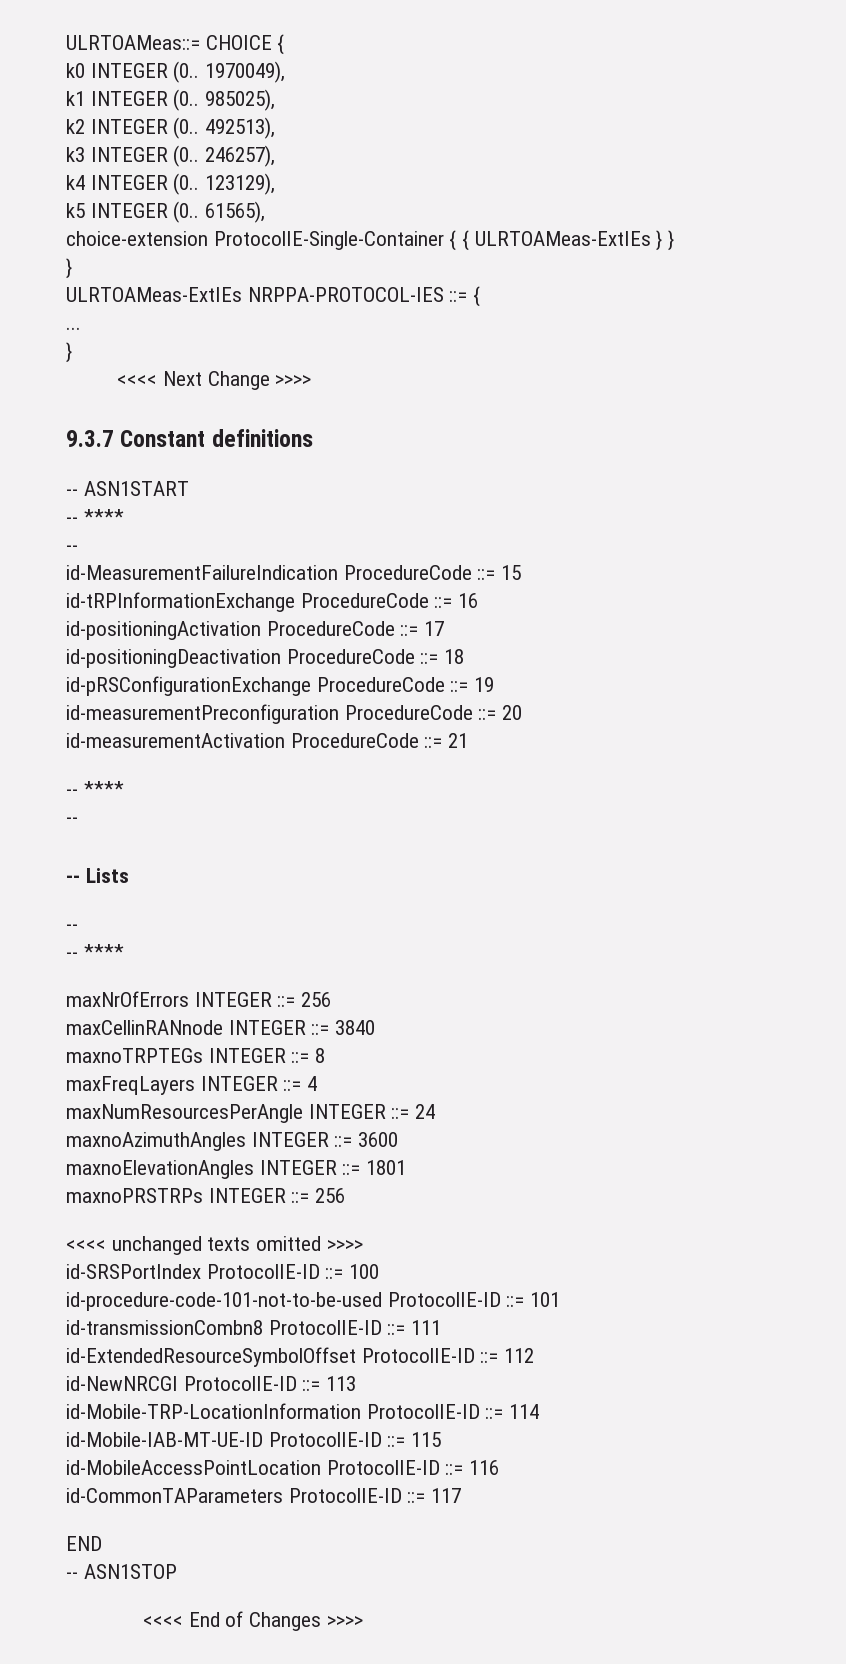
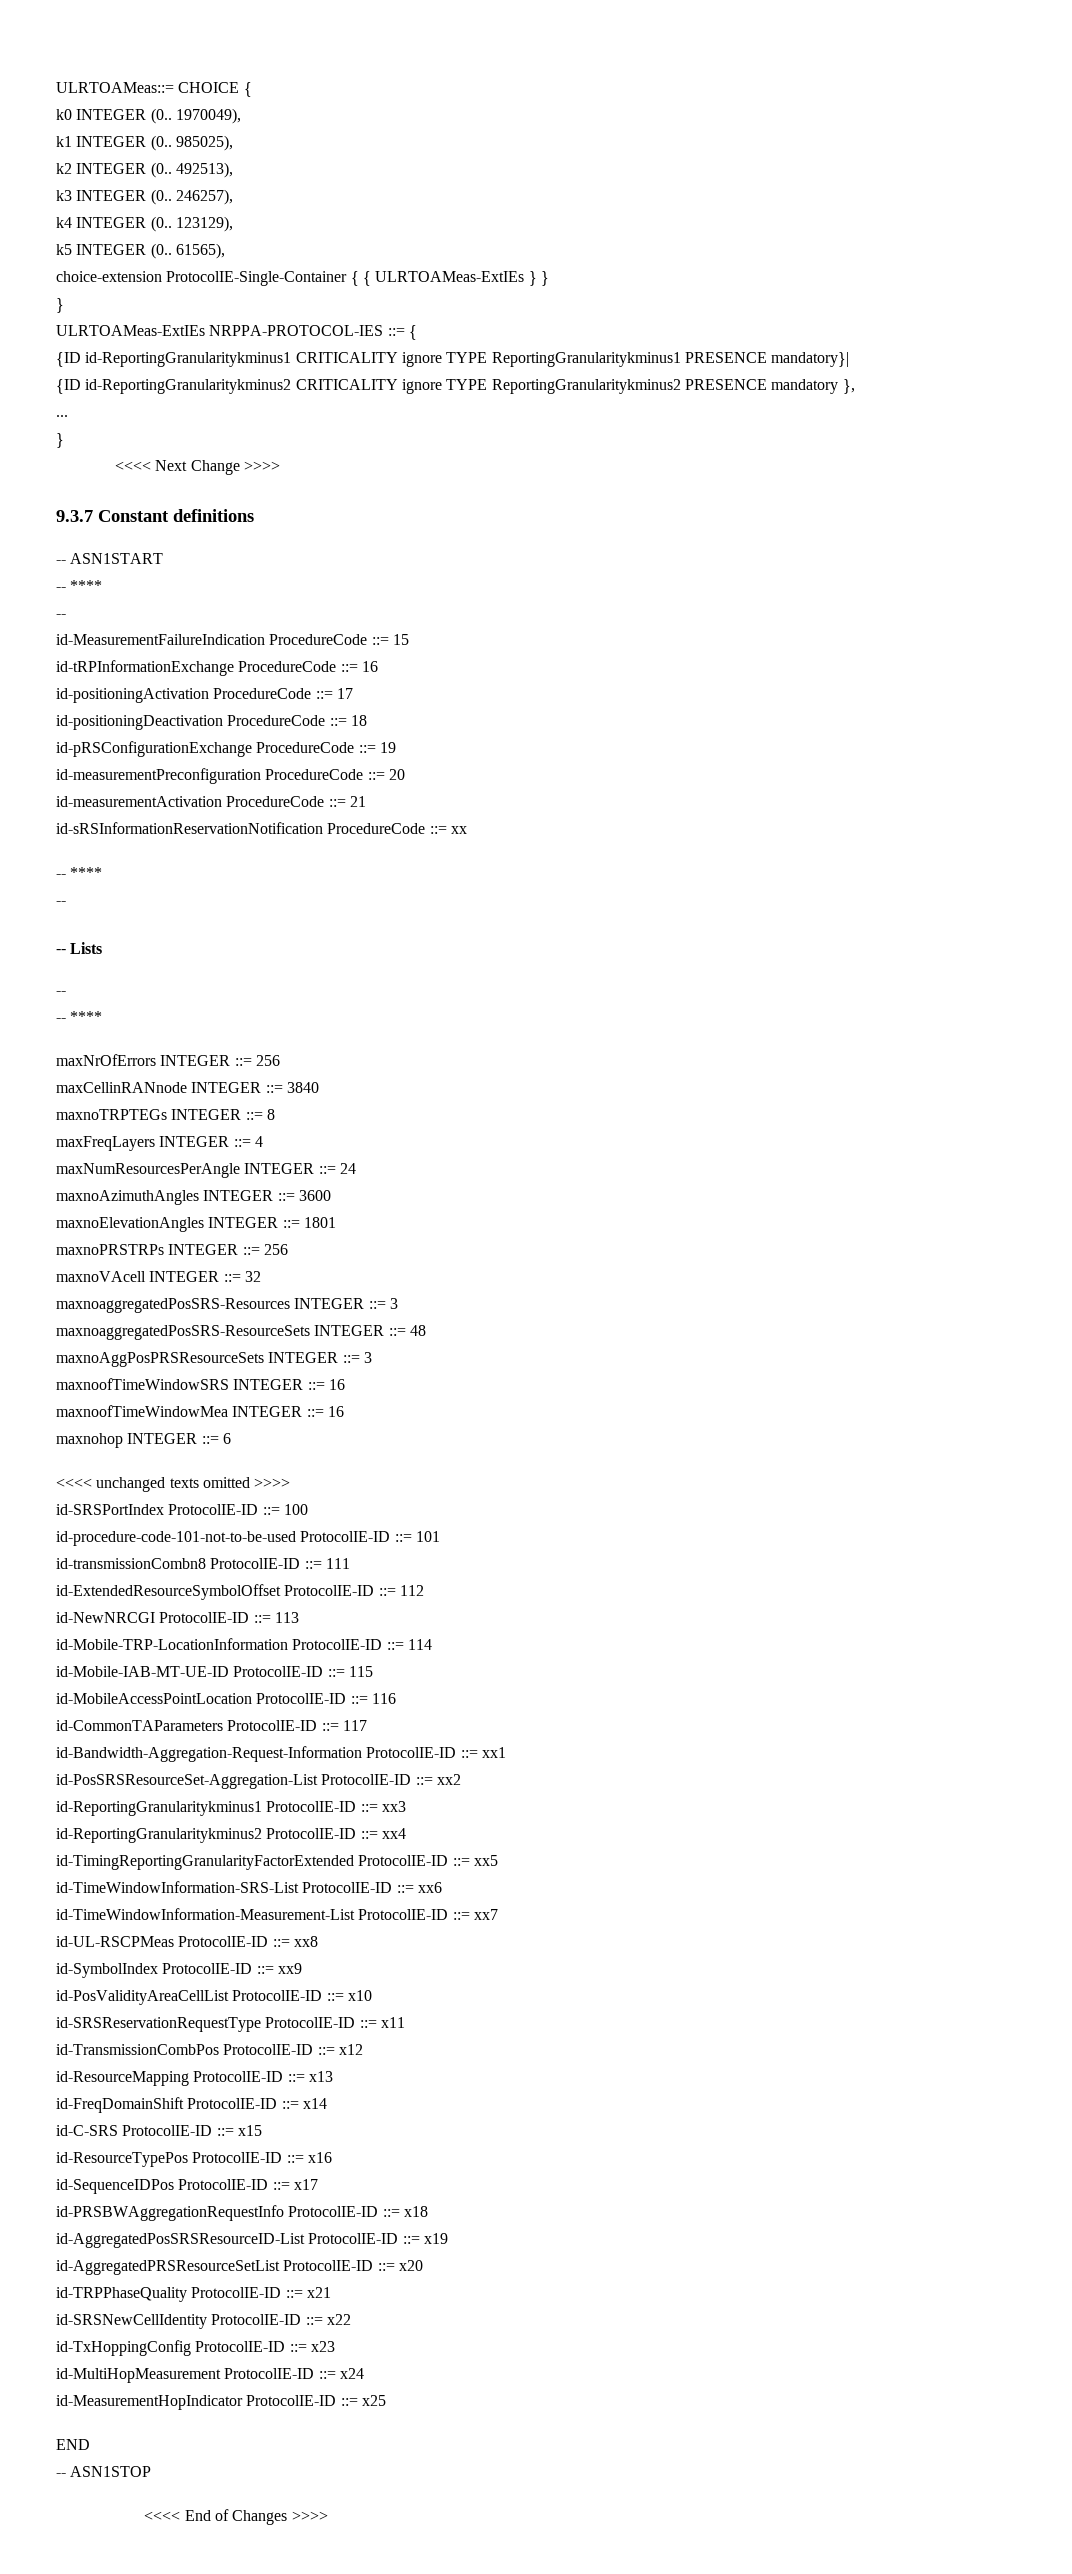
+ {ID id-ReportingGranularitykminus1 CRITICALITY ignore TYPE ReportingGranularitykminus1 PRESENCE mandatory}|
+ {ID id-ReportingGranularitykminus2 CRITICALITY ignore TYPE ReportingGranularitykminus2 PRESENCE mandatory },
+ id-sRSInformationReservationNotification ProcedureCode ::= xx
+ maxnoVAcell INTEGER ::= 32
+ maxnoaggregatedPosSRS-Resources INTEGER ::= 3
+ maxnoaggregatedPosSRS-ResourceSets INTEGER ::= 48
+ maxnoAggPosPRSResourceSets INTEGER ::= 3
+ maxnoofTimeWindowSRS INTEGER ::= 16
+ maxnoofTimeWindowMea INTEGER ::= 16
+ maxnohop INTEGER ::= 6
+ id-Bandwidth-Aggregation-Request-Information ProtocolIE-ID ::= xx1
+ id-PosSRSResourceSet-Aggregation-List ProtocolIE-ID ::= xx2
+ id-ReportingGranularitykminus1 ProtocolIE-ID ::= xx3
+ id-ReportingGranularitykminus2 ProtocolIE-ID ::= xx4
+ id-TimingReportingGranularityFactorExtended ProtocolIE-ID ::= xx5
+ id-TimeWindowInformation-SRS-List ProtocolIE-ID ::= xx6
+ id-TimeWindowInformation-Measurement-List ProtocolIE-ID ::= xx7
+ id-UL-RSCPMeas ProtocolIE-ID ::= xx8
+ id-SymbolIndex ProtocolIE-ID ::= xx9
+ id-PosValidityAreaCellList ProtocolIE-ID ::= x10
+ id-SRSReservationRequestType ProtocolIE-ID ::= x11
+ id-TransmissionCombPos ProtocolIE-ID ::= x12
+ id-ResourceMapping ProtocolIE-ID ::= x13
+ id-FreqDomainShift ProtocolIE-ID ::= x14
+ id-C-SRS ProtocolIE-ID ::= x15
+ id-ResourceTypePos ProtocolIE-ID ::= x16
+ id-SequenceIDPos ProtocolIE-ID ::= x17
+ id-PRSBWAggregationRequestInfo ProtocolIE-ID ::= x18
+ id-AggregatedPosSRSResourceID-List ProtocolIE-ID ::= x19
+ id-AggregatedPRSResourceSetList ProtocolIE-ID ::= x20
+ id-TRPPhaseQuality ProtocolIE-ID ::= x21
+ id-SRSNewCellIdentity ProtocolIE-ID ::= x22
+ id-TxHoppingConfig ProtocolIE-ID ::= x23
+ id-MultiHopMeasurement ProtocolIE-ID ::= x24
+ id-MeasurementHopIndicator ProtocolIE-ID ::= x25

